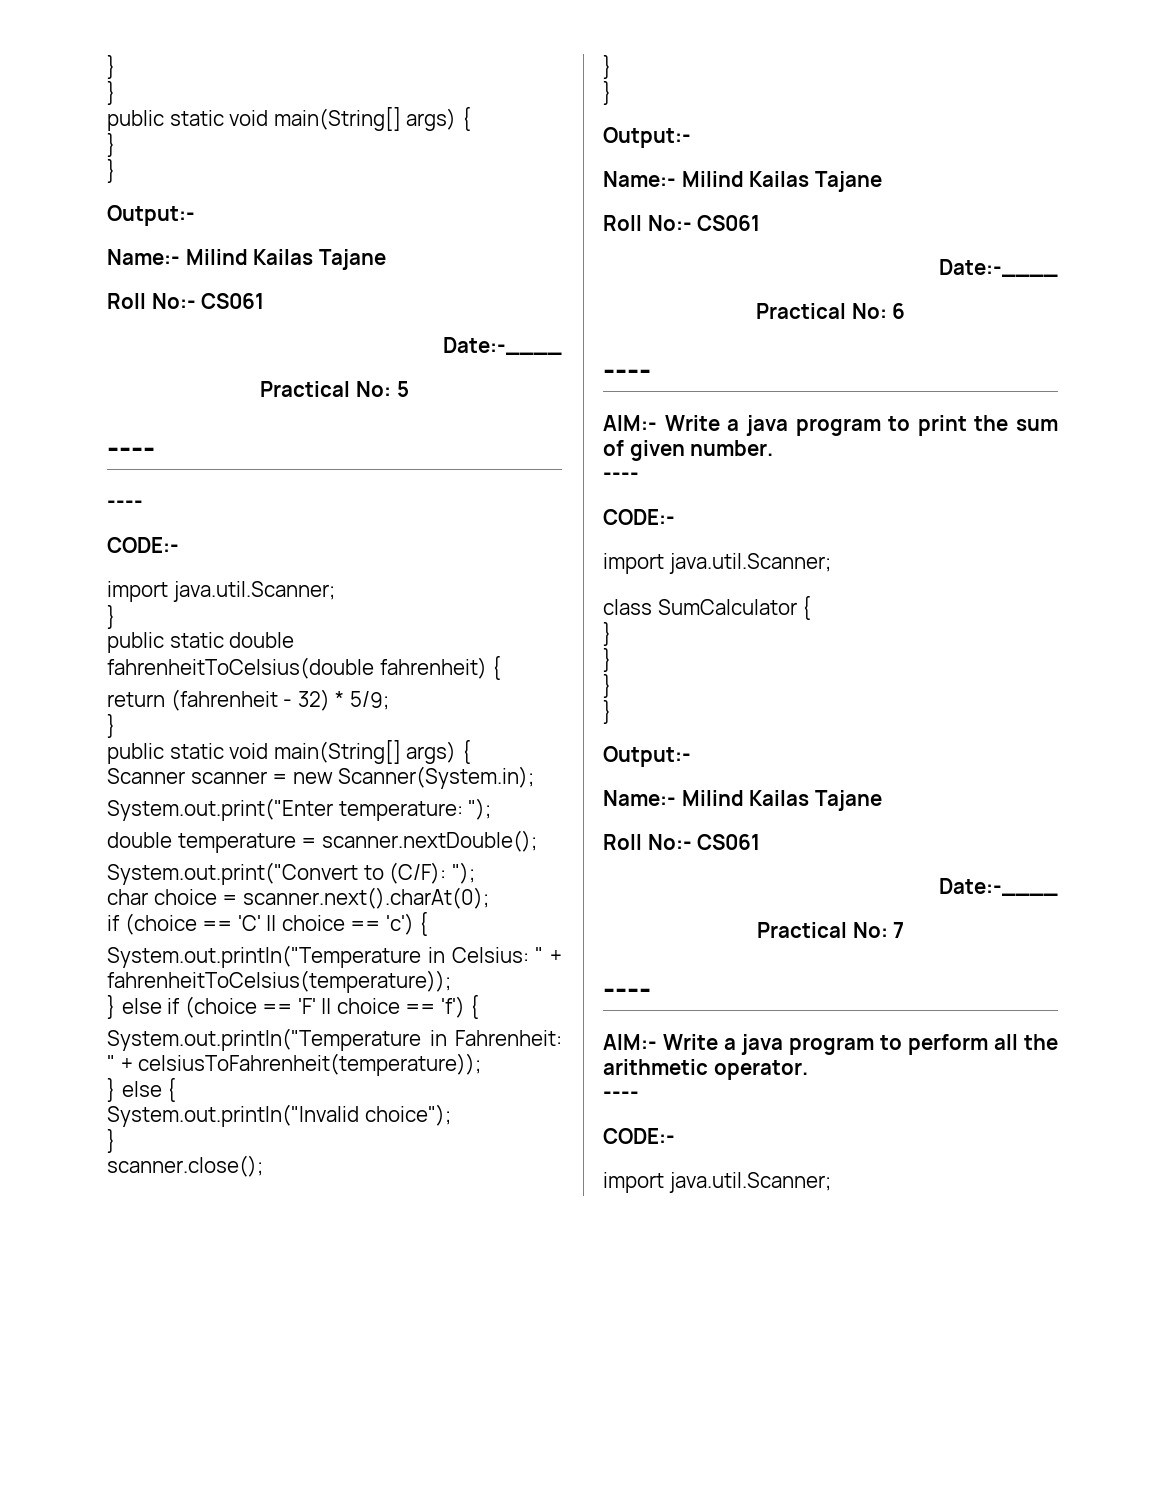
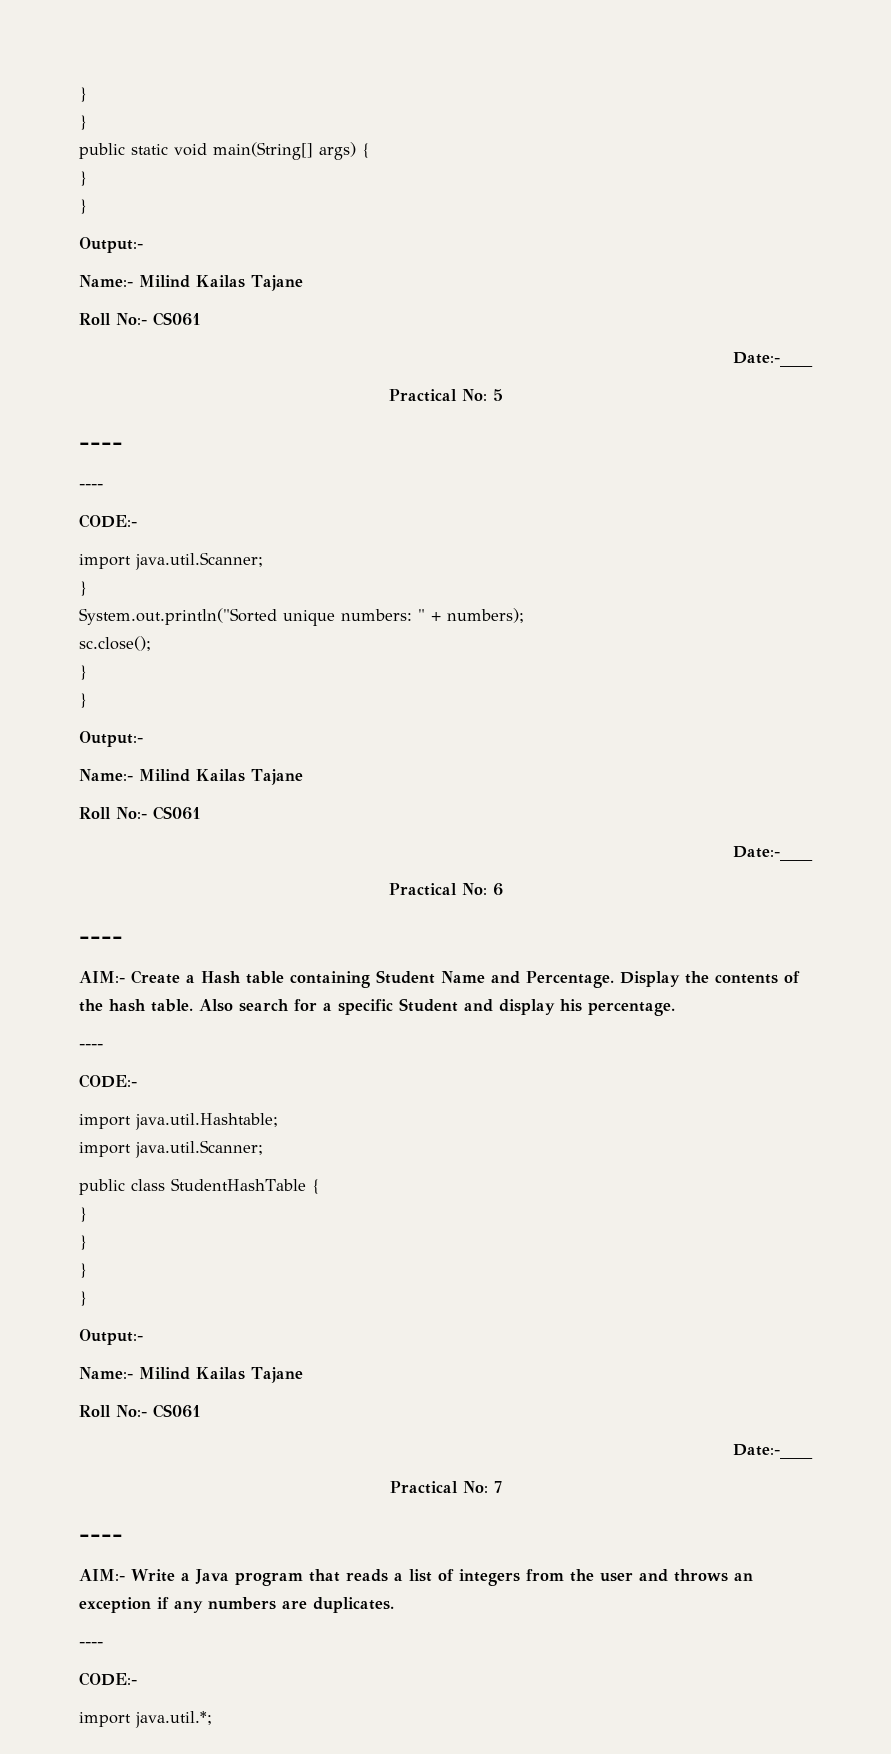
- public static double fahrenheitToCelsius(double fahrenheit) {
- return (fahrenheit - 32) * 5/9;
- }
- public static void main(String[] args) {
- Scanner scanner = new Scanner(System.in);
- System.out.print("Enter temperature: ");
- double temperature = scanner.nextDouble();
- System.out.print("Convert to (C/F): ");
- char choice = scanner.next().charAt(0);
- if (choice == 'C' || choice == 'c') {
- System.out.println("Temperature in Celsius: " + fahrenheitToCelsius(temperature));
- } else if (choice == 'F' || choice == 'f') {
- System.out.println("Temperature in Fahrenheit: " + celsiusToFahrenheit(temperature));
- } else {
- System.out.println("Invalid choice");
- }
- scanner.close();
+ System.out.println("Sorted unique numbers: " + numbers);
+ sc.close();
- AIM:- Write a java program to print the sum of given number.
+ AIM:- Create a Hash table containing Student Name and Percentage. Display the contents of the hash table. Also search for a specific Student and display his percentage.
  ----
  CODE:-
+ import java.util.Hashtable;
  import java.util.Scanner;
- class SumCalculator {
+ public class StudentHashTable {
- AIM:- Write a java program to perform all the arithmetic operator.
+ AIM:- Write a Java program that reads a list of integers from the user and throws an exception if any numbers are duplicates.
  ----
  CODE:-
- import java.util.Scanner;
+ import java.util.*;

